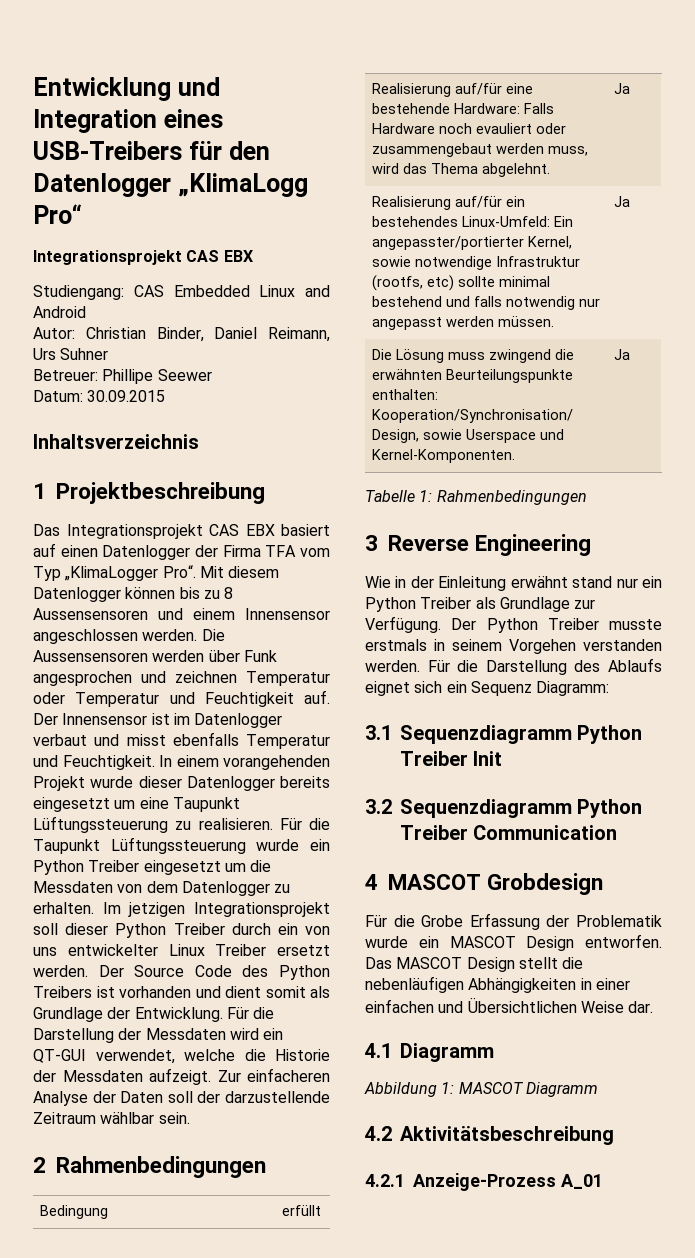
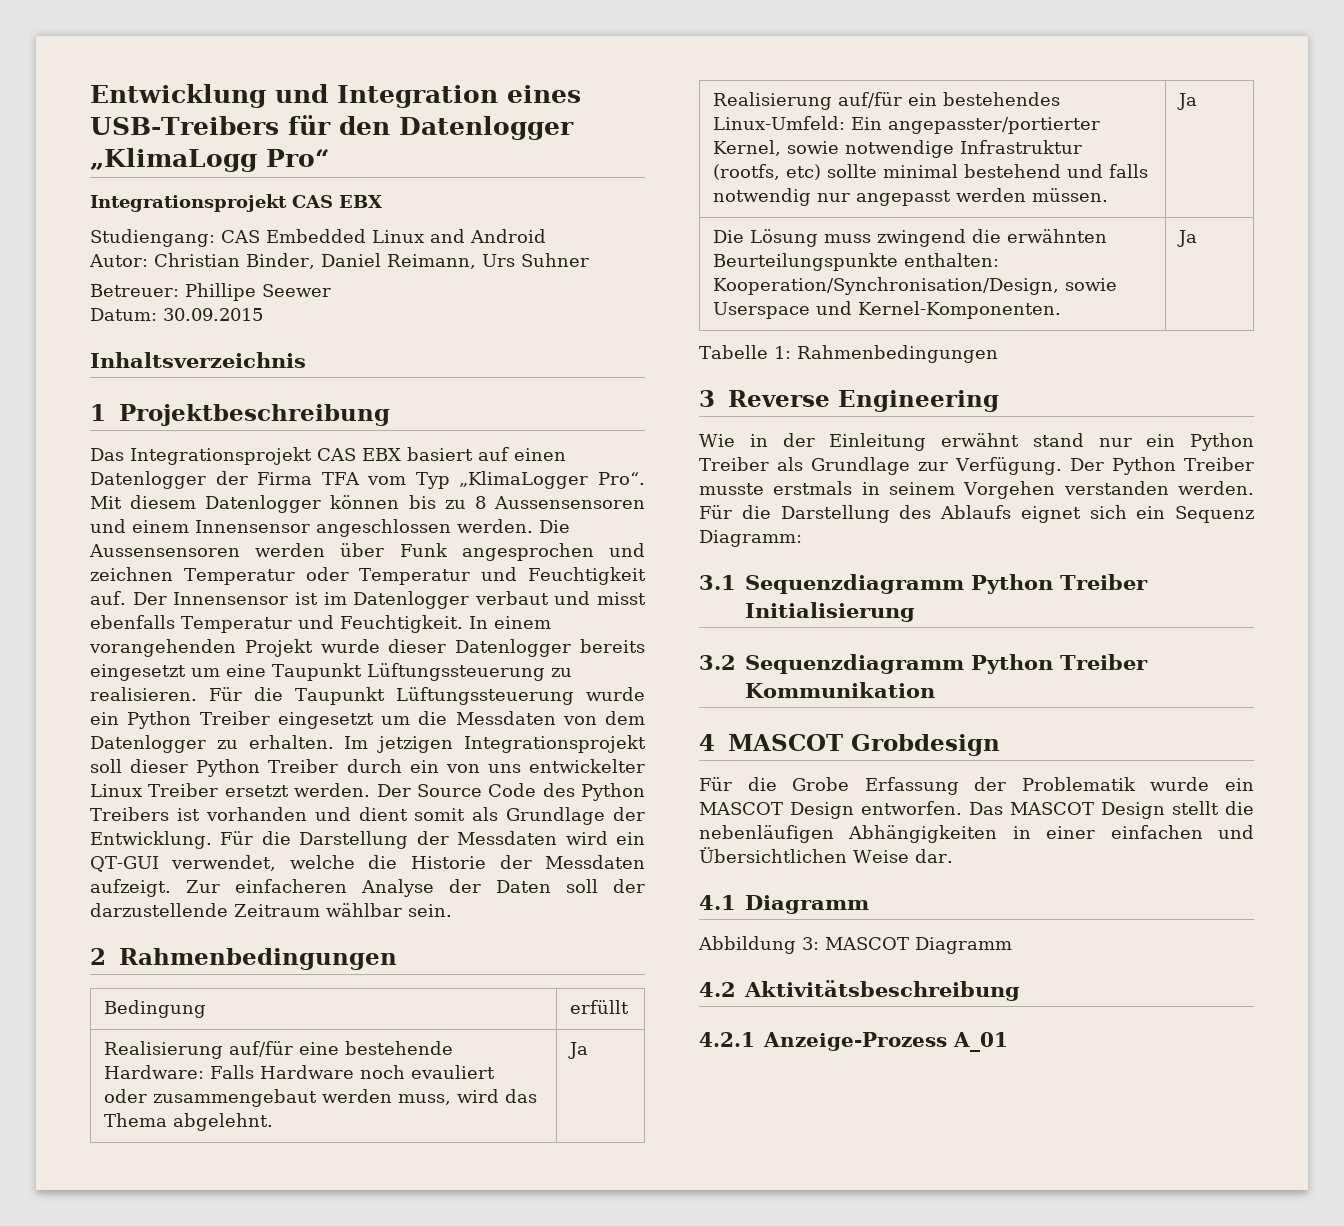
- 3.1 Sequenzdiagramm Python Treiber Init
+ 3.1 Sequenzdiagramm Python Treiber Initialisierung
- 3.2 Sequenzdiagramm Python Treiber Communication
+ 3.2 Sequenzdiagramm Python Treiber Kommunikation
- Abbildung 1: MASCOT Diagramm
+ Abbildung 3: MASCOT Diagramm

